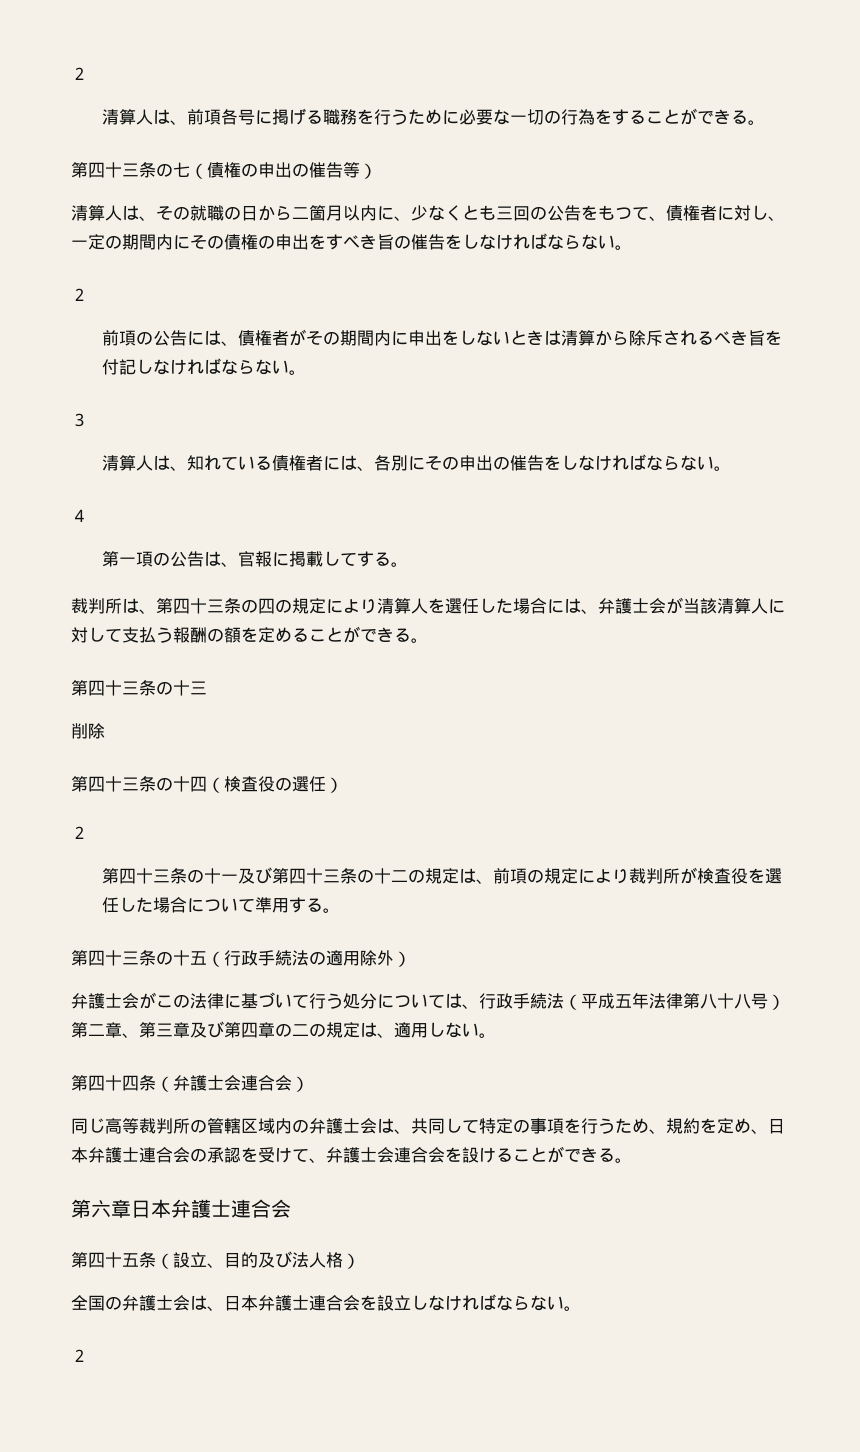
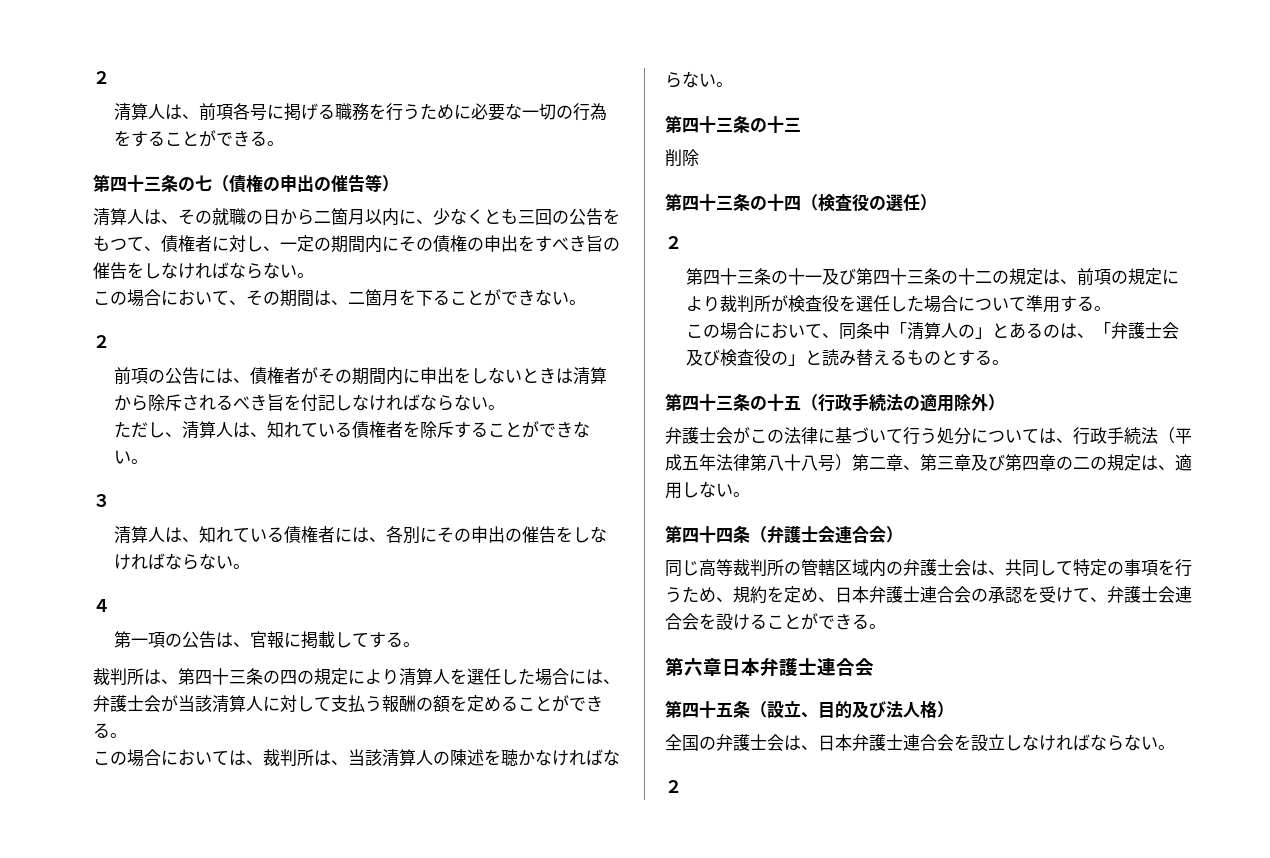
+ この場合において、その期間は、二箇月を下ることができない。
+ ただし、清算人は、知れている債権者を除斥することができない。
+ この場合においては、裁判所は、当該清算人の陳述を聴かなければならない。
+ この場合において、同条中「清算人の」とあるのは、「弁護士会及び検査役の」と読み替えるものとする。

